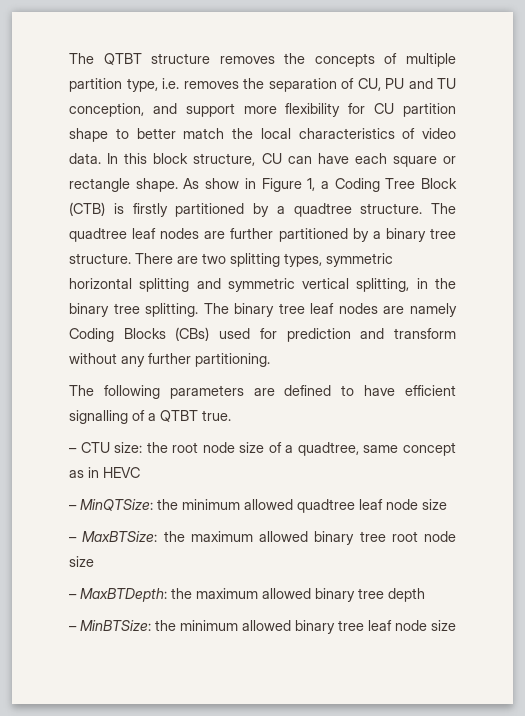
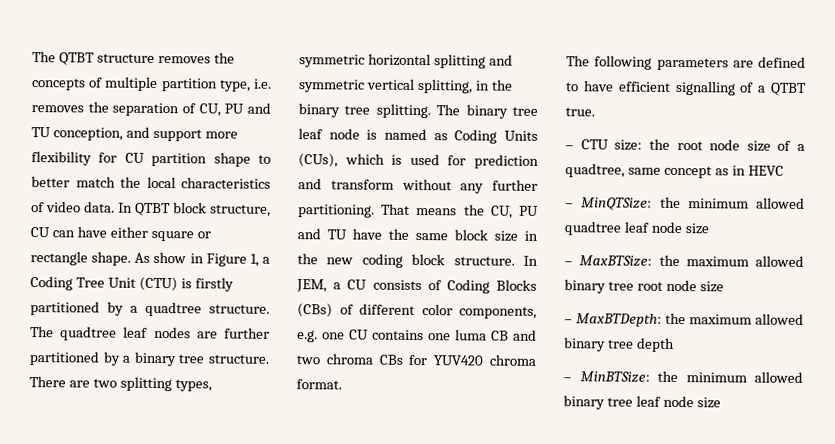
- In this block structure, CU can have each square or rectangle shape.
+ In QTBT block structure, CU can have either square or rectangle shape.
- As show in Figure 1, a Coding Tree Block (CTB) is firstly partitioned by a quadtree structure.
+ As show in Figure 1, a Coding Tree Unit (CTU) is firstly partitioned by a quadtree structure.
- The binary tree leaf nodes are namely Coding Blocks (CBs) used for prediction and transform without any further partitioning.
+ The binary tree leaf node is named as Coding Units (CUs), which is used for prediction and transform without any further partitioning. That means the CU, PU and TU have the same block size in the new coding block structure. In JEM, a CU consists of Coding Blocks (CBs) of different color components, e.g. one CU contains one luma CB and two chroma CBs for YUV420 chroma format.

